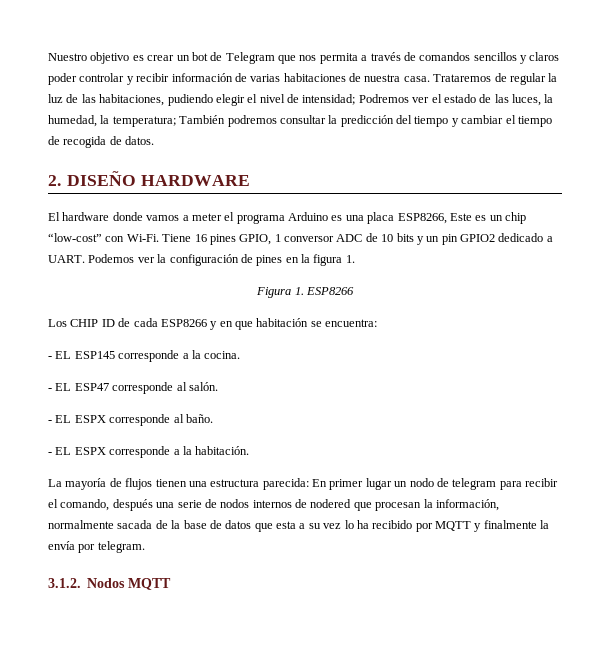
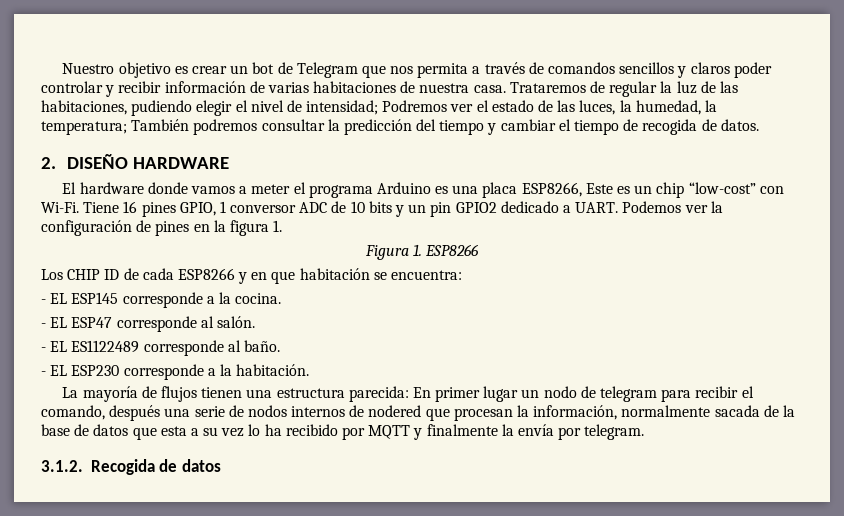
- - EL ESPX corresponde al baño.
+ - EL ES1122489 corresponde al baño.
- - EL ESPX corresponde a la habitación.
+ - EL ESP230 corresponde a la habitación.
- 3.1.2. Nodos MQTT
+ 3.1.2. Recogida de datos

